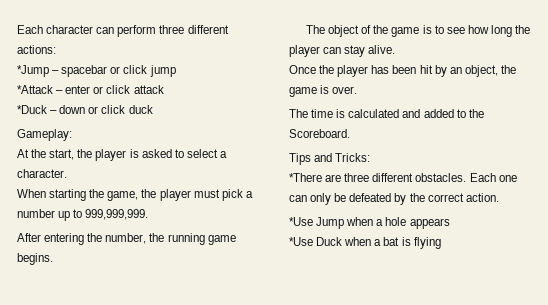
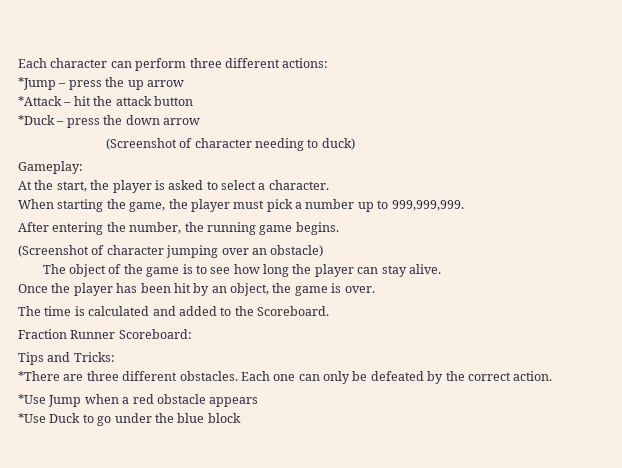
- *Jump – spacebar or click jump
+ *Jump – press the up arrow
- *Attack – enter or click attack
+ *Attack – hit the attack button
- *Duck – down or click duck
+ *Duck – press the down arrow
+ (Screenshot of character needing to duck)
+ (Screenshot of character jumping over an obstacle)
+ Fraction Runner Scoreboard:
- *Use Jump when a hole appears
+ *Use Jump when a red obstacle appears
- *Use Duck when a bat is flying
+ *Use Duck to go under the blue block

